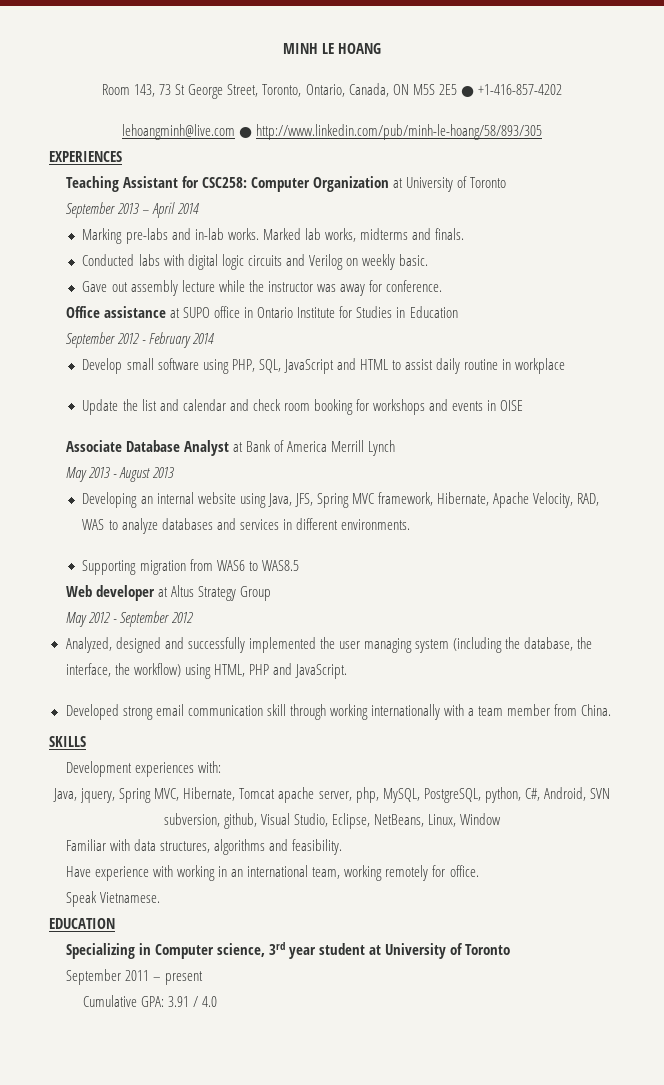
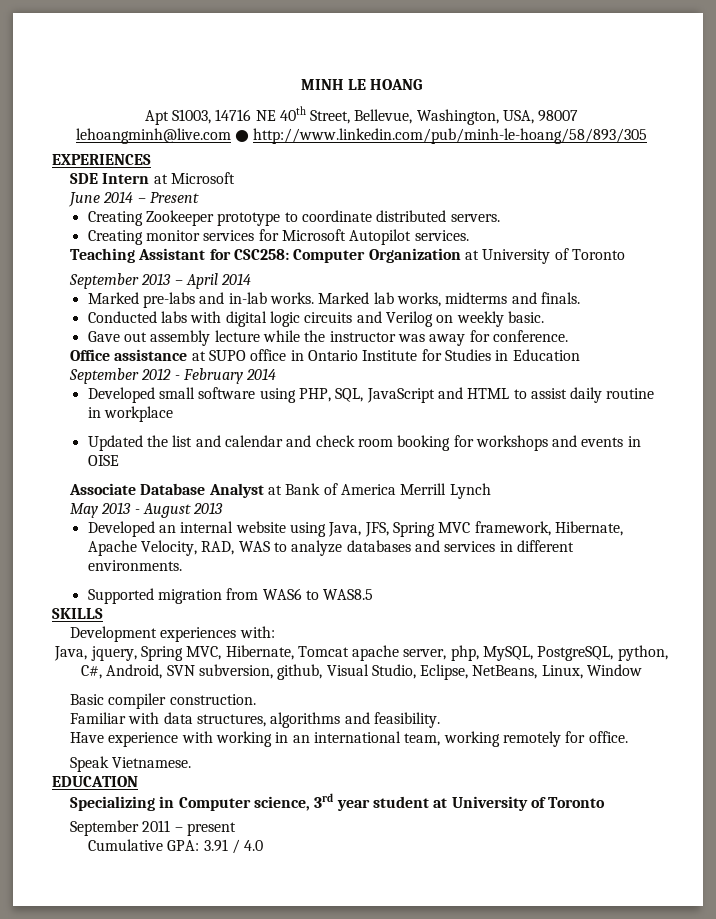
- Room 143, 73 St George Street, Toronto, Ontario, Canada, ON M5S 2E5 ● +1-416-857-4202
+ Apt S1003, 14716 NE 40th Street, Bellevue, Washington, USA, 98007
  lehoangminh@live.com ● http://www.linkedin.com/pub/minh-le-hoang/58/893/305
  EXPERIENCES
+ SDE Intern at Microsoft
+ June 2014 – Present
+ Creating Zookeeper prototype to coordinate distributed servers.
+ Creating monitor services for Microsoft Autopilot services.
- Marking pre-labs and in-lab works.
+ Marked pre-labs and in-lab works.
- Develop small software using PHP, SQL, JavaScript and HTML to assist daily routine in workplace
+ Developed small software using PHP, SQL, JavaScript and HTML to assist daily routine in workplace
- Update the list and calendar and check room booking for workshops and events in OISE
+ Updated the list and calendar and check room booking for workshops and events in OISE
- Developing an internal website using Java, JFS, Spring MVC framework, Hibernate, Apache Velocity, RAD, WAS to analyze databases and services in different environments.
+ Developed an internal website using Java, JFS, Spring MVC framework, Hibernate, Apache Velocity, RAD, WAS to analyze databases and services in different environments.
- Supporting migration from WAS6 to WAS8.5
+ Supported migration from WAS6 to WAS8.5
- Web developer at Altus Strategy Group
- May 2012 - September 2012
- Analyzed, designed and successfully implemented the user managing system (including the database, the interface, the workflow) using HTML, PHP and JavaScript.
- Developed strong email communication skill through working internationally with a team member from China.
+ Basic compiler construction.

